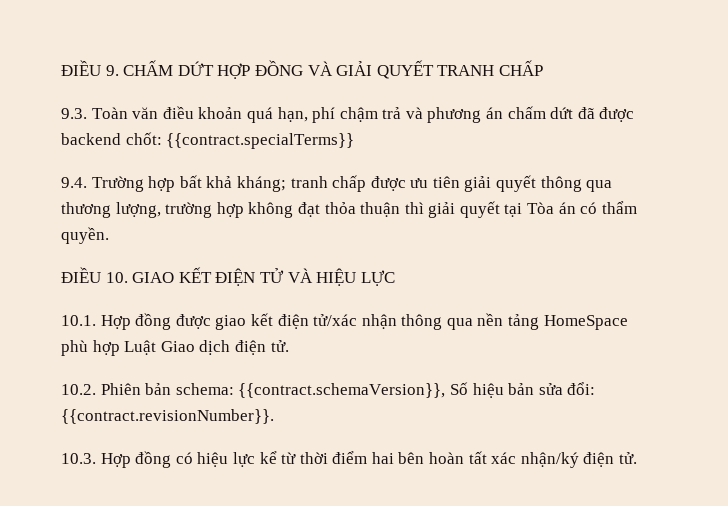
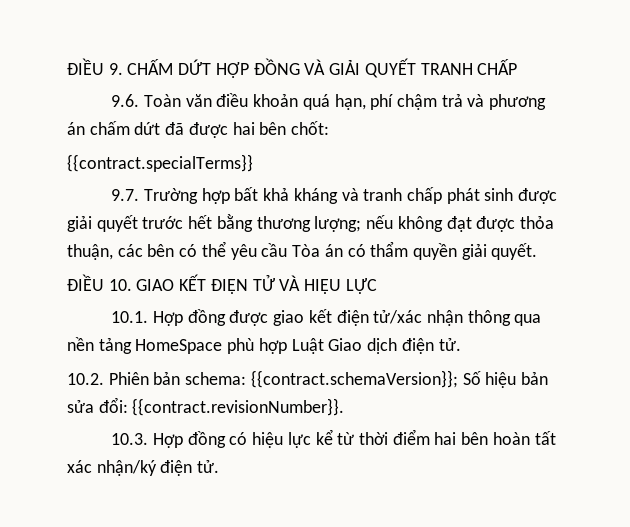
- 9.3. Toàn văn điều khoản quá hạn, phí chậm trả và phương án chấm dứt đã được backend chốt: {{contract.specialTerms}}
+ 9.6. Toàn văn điều khoản quá hạn, phí chậm trả và phương án chấm dứt đã được hai bên chốt:
+ {{contract.specialTerms}}
- 9.4. Trường hợp bất khả kháng; tranh chấp được ưu tiên giải quyết thông qua thương lượng, trường hợp không đạt thỏa thuận thì giải quyết tại Tòa án có thẩm quyền.
+ 9.7. Trường hợp bất khả kháng và tranh chấp phát sinh được giải quyết trước hết bằng thương lượng; nếu không đạt được thỏa thuận, các bên có thể yêu cầu Tòa án có thẩm quyền giải quyết.
- 10.2. Phiên bản schema: {{contract.schemaVersion}}, Số hiệu bản sửa đổi: {{contract.revisionNumber}}.
+ 10.2. Phiên bản schema: {{contract.schemaVersion}}; Số hiệu bản sửa đổi: {{contract.revisionNumber}}.

